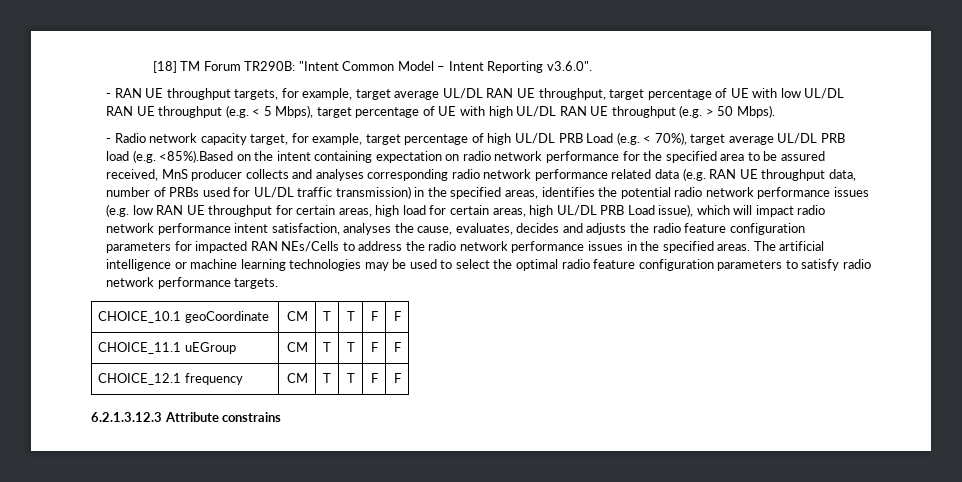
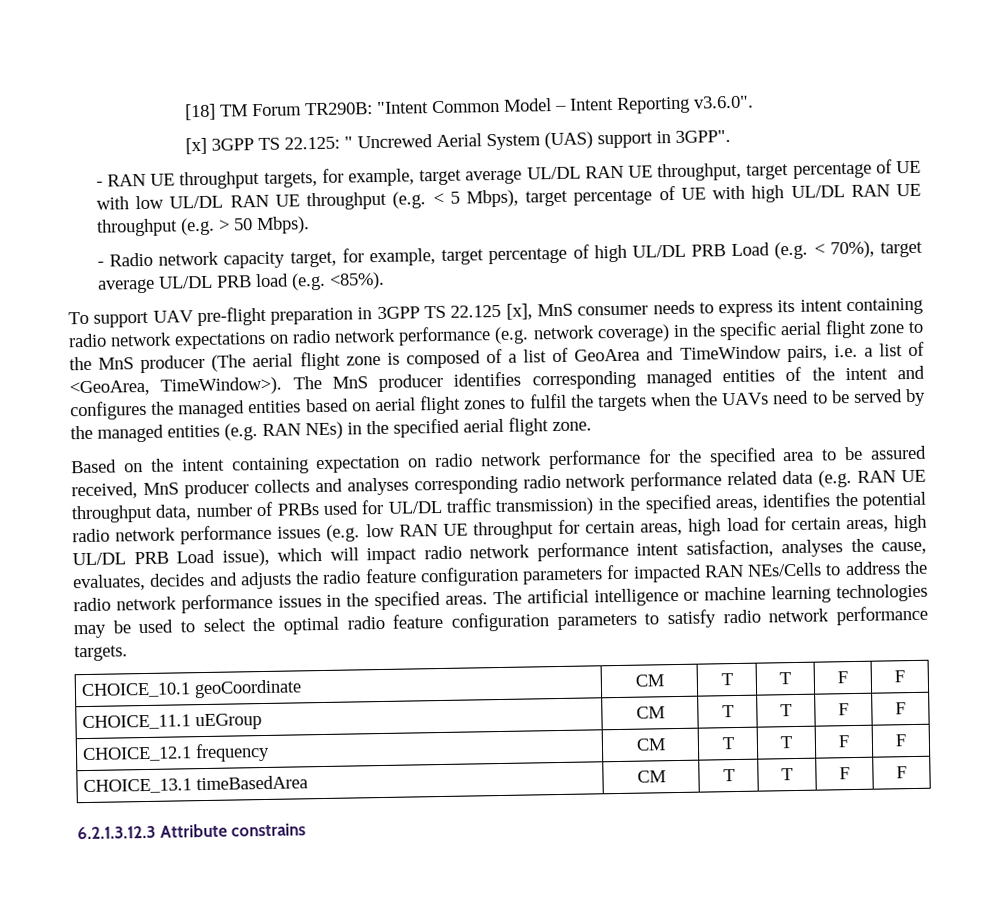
+ [x] 3GPP TS 22.125: " Uncrewed Aerial System (UAS) support in 3GPP".
- - Radio network capacity target, for example, target percentage of high UL/DL PRB Load (e.g. < 70%), target average UL/DL PRB load (e.g. <85%).Based on the intent containing expectation on radio network performance for the specified area to be assured received, MnS producer collects and analyses corresponding radio network performance related data (e.g. RAN UE throughput data, number of PRBs used for UL/DL traffic transmission) in the specified areas, identifies the potential radio network performance issues (e.g. low RAN UE throughput for certain areas, high load for certain areas, high UL/DL PRB Load issue), which will impact radio network performance intent satisfaction, analyses the cause, evaluates, decides and adjusts the radio feature configuration parameters for impacted RAN NEs/Cells to address the radio network performance issues in the specified areas.
+ - Radio network capacity target, for example, target percentage of high UL/DL PRB Load (e.g. < 70%), target average UL/DL PRB load (e.g. <85%).
+ To support UAV pre-flight preparation in 3GPP TS 22.125 [x], MnS consumer needs to express its intent containing radio network expectations on radio network performance (e.g. network coverage) in the specific aerial flight zone to the MnS producer (The aerial flight zone is composed of a list of GeoArea and TimeWindow pairs, i.e. a list of <GeoArea, TimeWindow>). The MnS producer identifies corresponding managed entities of the intent and configures the managed entities based on aerial flight zones to fulfil the targets when the UAVs need to be served by the managed entities (e.g. RAN NEs) in the specified aerial flight zone.
+ Based on the intent containing expectation on radio network performance for the specified area to be assured received, MnS producer collects and analyses corresponding radio network performance related data (e.g. RAN UE throughput data, number of PRBs used for UL/DL traffic transmission) in the specified areas, identifies the potential radio network performance issues (e.g. low RAN UE throughput for certain areas, high load for certain areas, high UL/DL PRB Load issue), which will impact radio network performance intent satisfaction, analyses the cause, evaluates, decides and adjusts the radio feature configuration parameters for impacted RAN NEs/Cells to address the radio network performance issues in the specified areas.
+ CHOICE_13.1 timeBasedArea | CM | T | T | F | F

